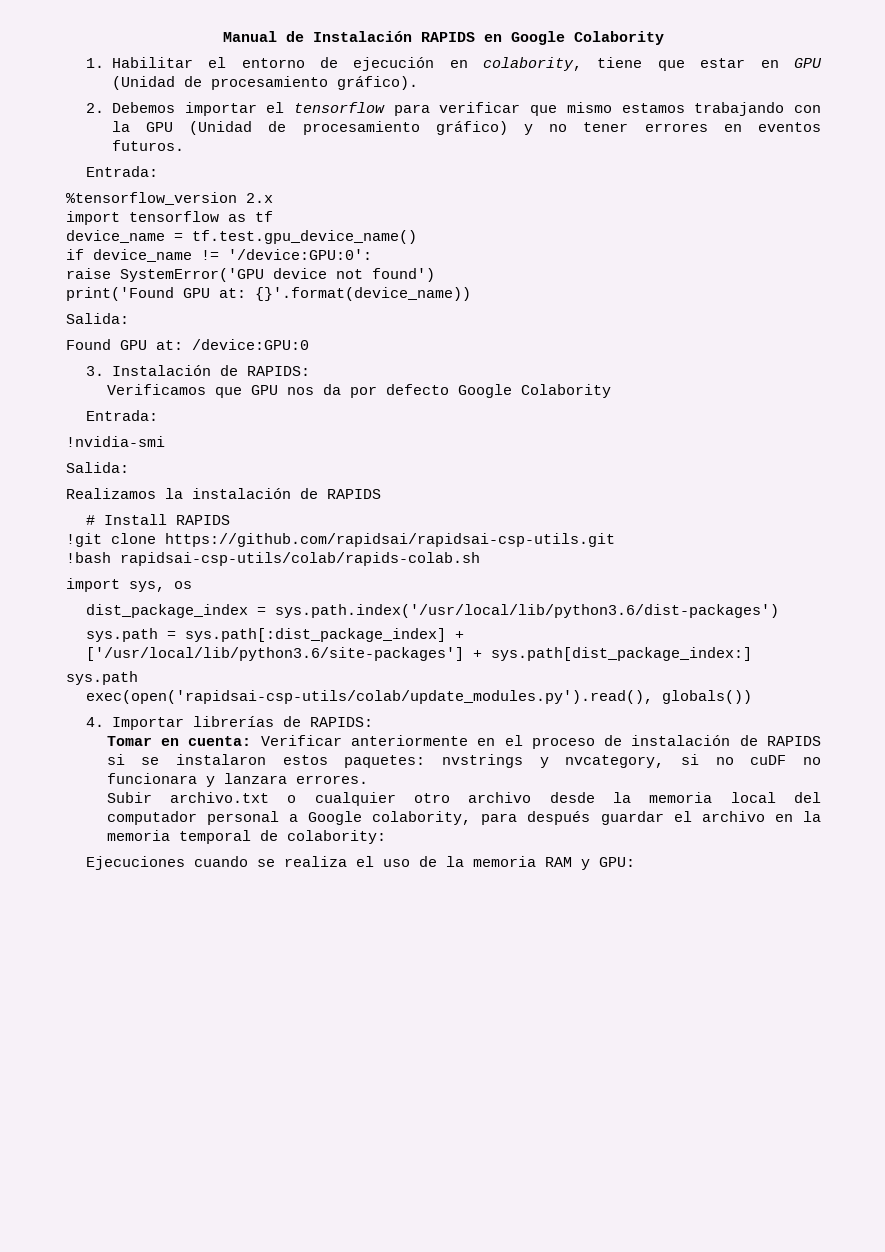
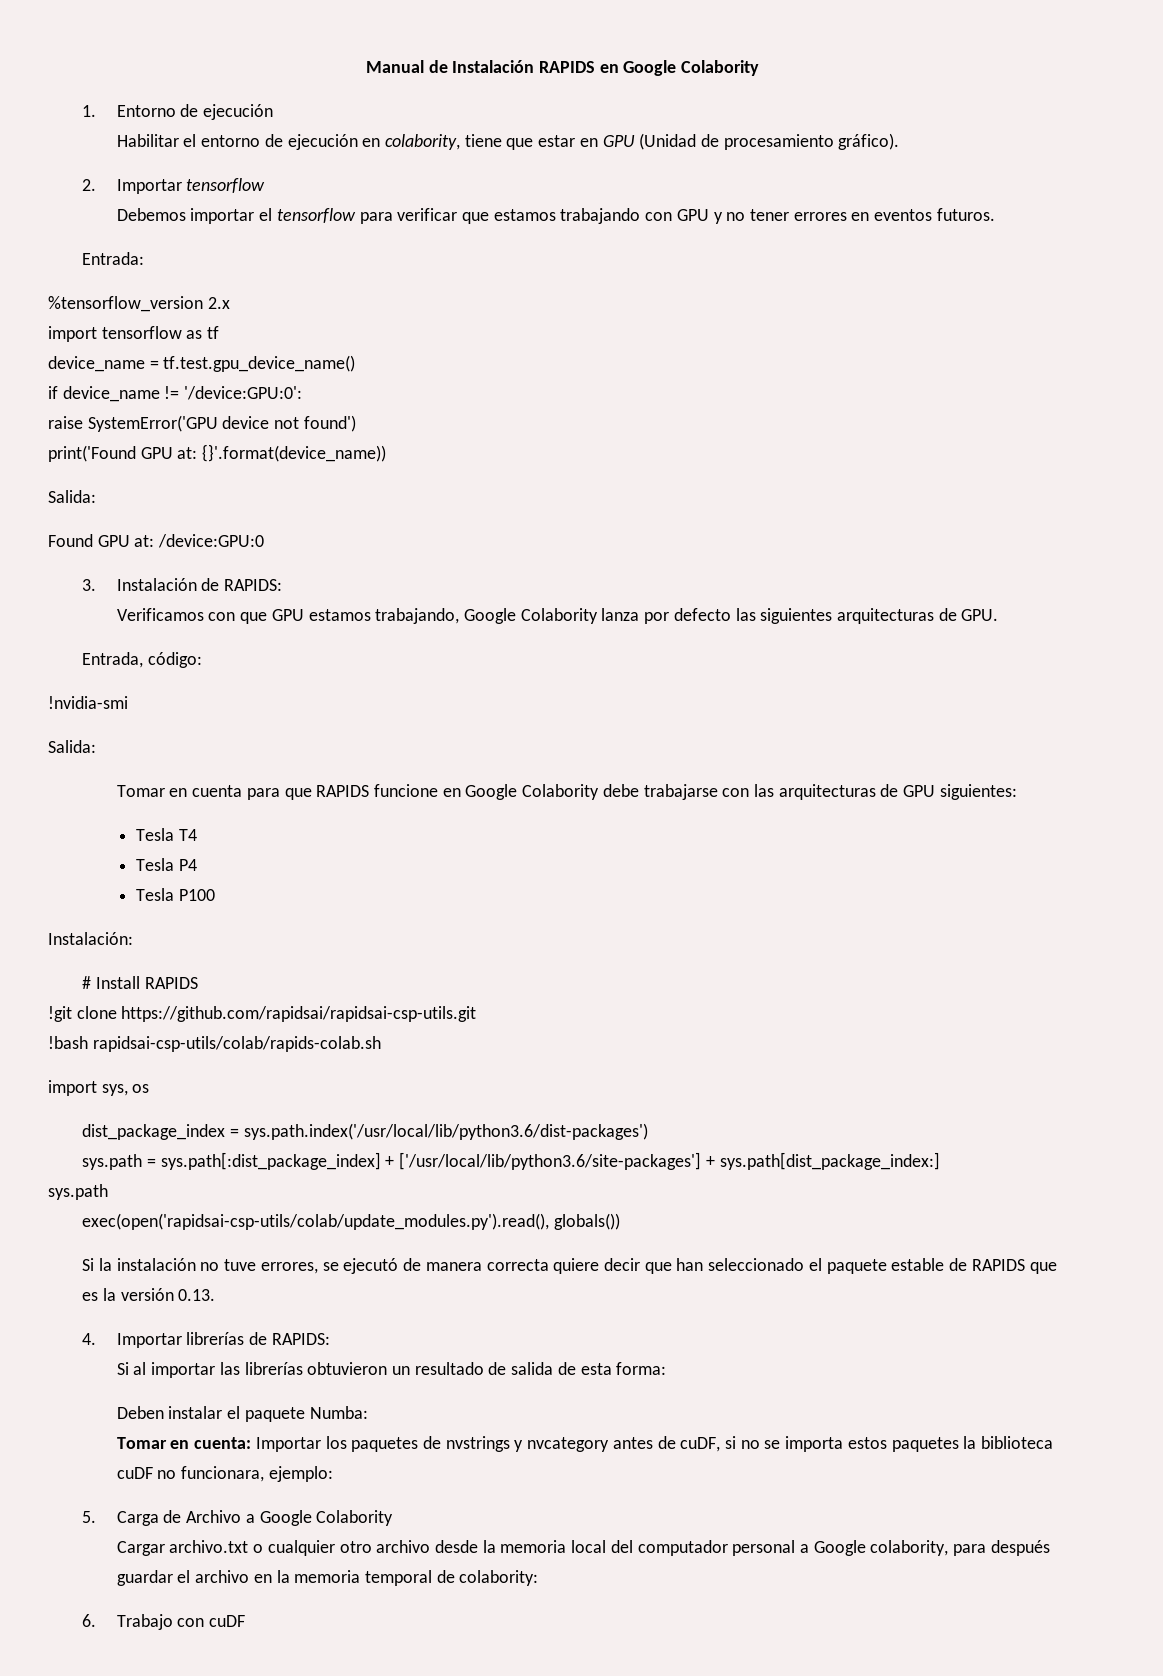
- 1. Habilitar el entorno de ejecución en colabority, tiene que estar en GPU (Unidad de procesamiento gráfico).
+ 1. Entorno de ejecución
+ Habilitar el entorno de ejecución en colabority, tiene que estar en GPU (Unidad de procesamiento gráfico).
- 2. Debemos importar el tensorflow para verificar que mismo estamos trabajando con la GPU (Unidad de procesamiento gráfico) y no tener errores en eventos futuros.
+ 2. Importar tensorflow
+ Debemos importar el tensorflow para verificar que estamos trabajando con GPU y no tener errores en eventos futuros.
- Verificamos que GPU nos da por defecto Google Colabority
- Entrada:
+ Verificamos con que GPU estamos trabajando, Google Colabority lanza por defecto las siguientes arquitecturas de GPU.
+ Entrada, código:
  !nvidia-smi
  Salida:
- Realizamos la instalación de RAPIDS
+ Tomar en cuenta para que RAPIDS funcione en Google Colabority debe trabajarse con las arquitecturas de GPU siguientes:
+ Tesla T4
+ Tesla P4
+ Tesla P100
+ Instalación:
+ Si la instalación no tuve errores, se ejecutó de manera correcta quiere decir que han seleccionado el paquete estable de RAPIDS que es la versión 0.13.
- Tomar en cuenta: Verificar anteriormente en el proceso de instalación de RAPIDS si se instalaron estos paquetes: nvstrings y nvcategory, si no cuDF no funcionara y lanzara errores.
- Subir archivo.txt o cualquier otro archivo desde la memoria local del computador personal a Google colabority, para después guardar el archivo en la memoria temporal de colabority:
+ Si al importar las librerías obtuvieron un resultado de salida de esta forma:
+ Deben instalar el paquete Numba:
+ Tomar en cuenta: Importar los paquetes de nvstrings y nvcategory antes de cuDF, si no se importa estos paquetes la biblioteca cuDF no funcionara, ejemplo:
+ 5. Carga de Archivo a Google Colabority
+ Cargar archivo.txt o cualquier otro archivo desde la memoria local del computador personal a Google colabority, para después guardar el archivo en la memoria temporal de colabority:
- Ejecuciones cuando se realiza el uso de la memoria RAM y GPU:
+ 6. Trabajo con cuDF

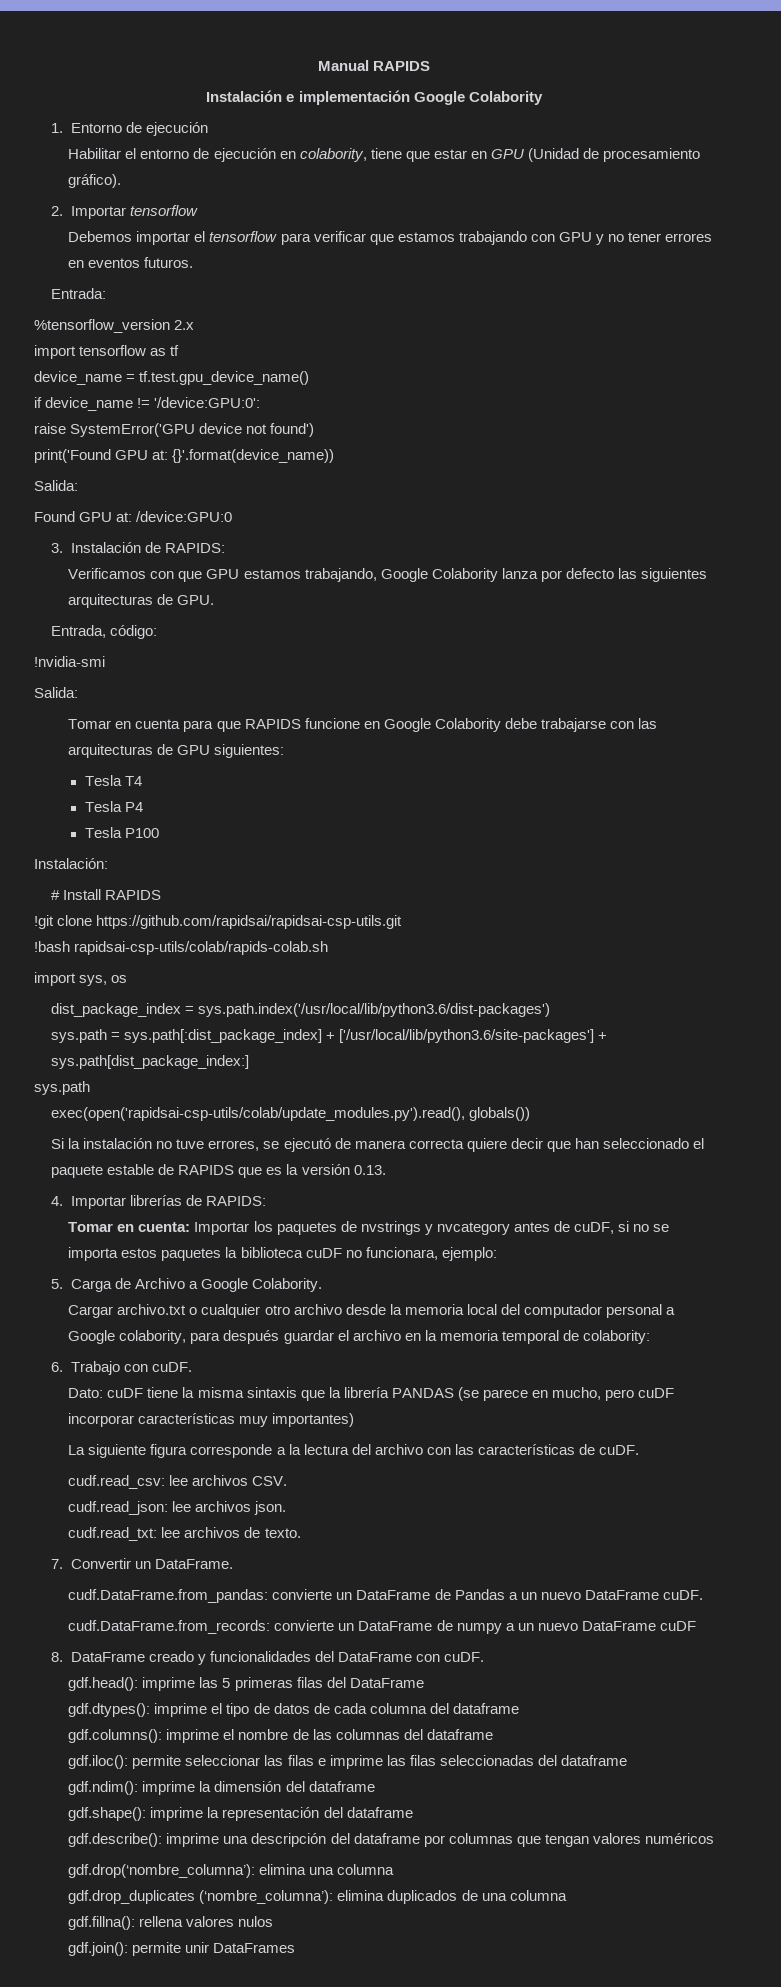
- Manual de Instalación RAPIDS en Google Colabority
+ Manual RAPIDS
+ Instalación e implementación Google Colabority
- Si al importar las librerías obtuvieron un resultado de salida de esta forma:
- Deben instalar el paquete Numba:
- 5. Carga de Archivo a Google Colabority
+ 5. Carga de Archivo a Google Colabority.
- 6. Trabajo con cuDF
+ 6. Trabajo con cuDF.
+ Dato: cuDF tiene la misma sintaxis que la librería PANDAS (se parece en mucho, pero cuDF incorporar características muy importantes)
+ La siguiente figura corresponde a la lectura del archivo con las características de cuDF.
+ cudf.read_csv: lee archivos CSV.
+ cudf.read_json: lee archivos json.
+ cudf.read_txt: lee archivos de texto.
+ 7. Convertir un DataFrame.
+ cudf.DataFrame.from_pandas: convierte un DataFrame de Pandas a un nuevo DataFrame cuDF.
+ cudf.DataFrame.from_records: convierte un DataFrame de numpy a un nuevo DataFrame cuDF
+ 8. DataFrame creado y funcionalidades del DataFrame con cuDF.
+ gdf.head(): imprime las 5 primeras filas del DataFrame
+ gdf.dtypes(): imprime el tipo de datos de cada columna del dataframe
+ gdf.columns(): imprime el nombre de las columnas del dataframe
+ gdf.iloc(): permite seleccionar las filas e imprime las filas seleccionadas del dataframe
+ gdf.ndim(): imprime la dimensión del dataframe
+ gdf.shape(): imprime la representación del dataframe
+ gdf.describe(): imprime una descripción del dataframe por columnas que tengan valores numéricos
+ gdf.drop(‘nombre_columna’): elimina una columna
+ gdf.drop_duplicates (‘nombre_columna’): elimina duplicados de una columna
+ gdf.fillna(): rellena valores nulos
+ gdf.join(): permite unir DataFrames

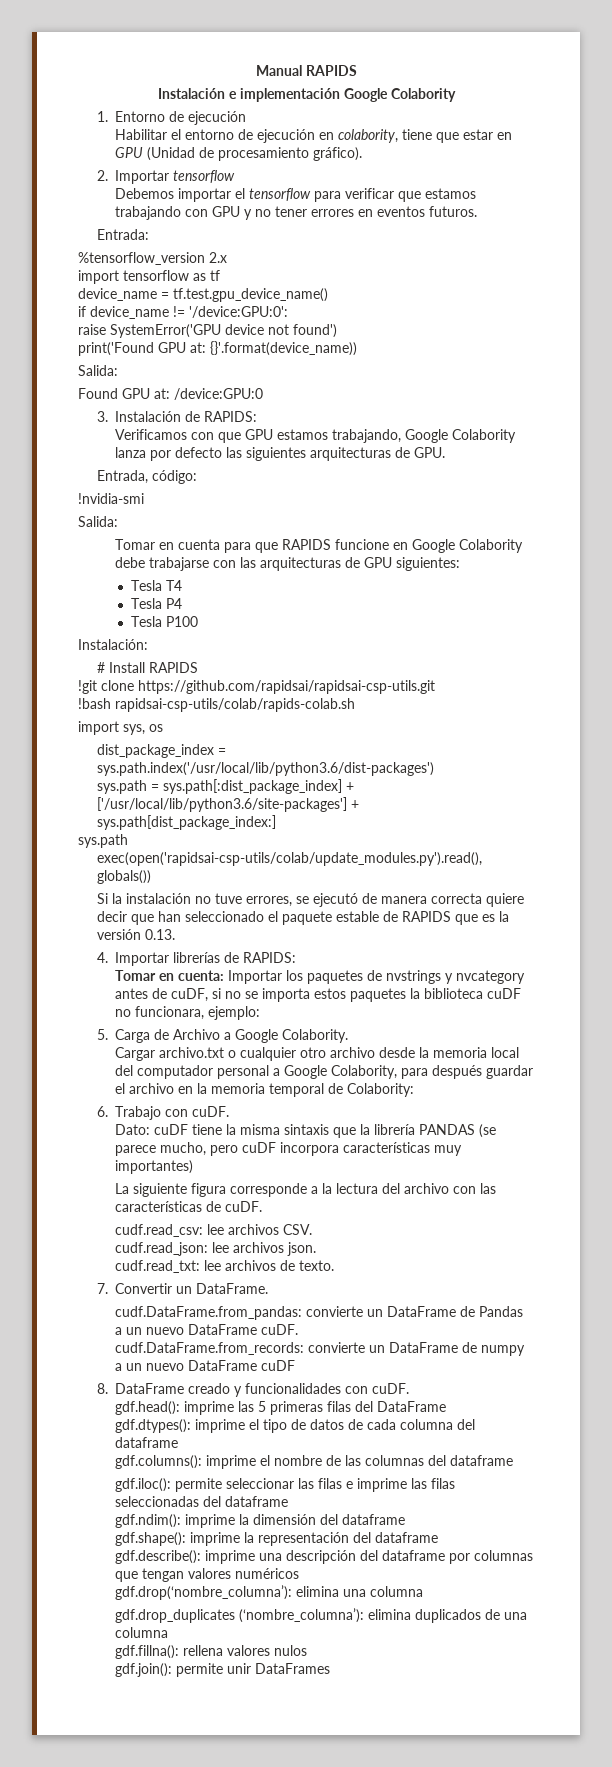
- Cargar archivo.txt o cualquier otro archivo desde la memoria local del computador personal a Google colabority, para después guardar el archivo en la memoria temporal de colabority:
+ Cargar archivo.txt o cualquier otro archivo desde la memoria local del computador personal a Google Colabority, para después guardar el archivo en la memoria temporal de Colabority:
- Dato: cuDF tiene la misma sintaxis que la librería PANDAS (se parece en mucho, pero cuDF incorporar características muy importantes)
+ Dato: cuDF tiene la misma sintaxis que la librería PANDAS (se parece mucho, pero cuDF incorpora características muy importantes)
- 8. DataFrame creado y funcionalidades del DataFrame con cuDF.
+ 8. DataFrame creado y funcionalidades con cuDF.

